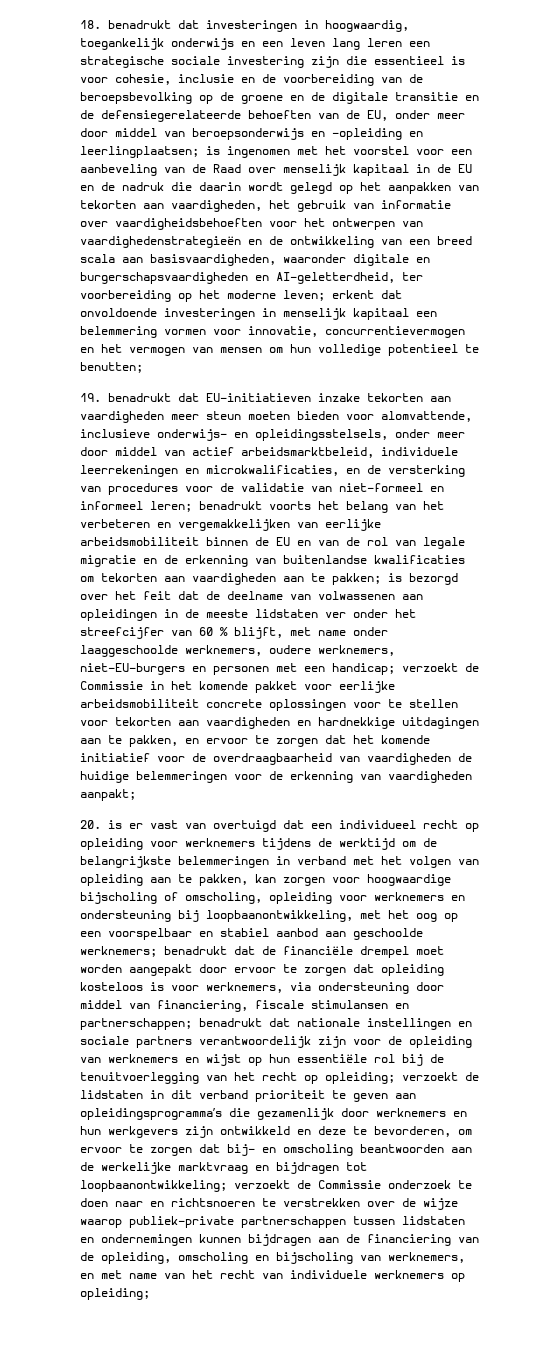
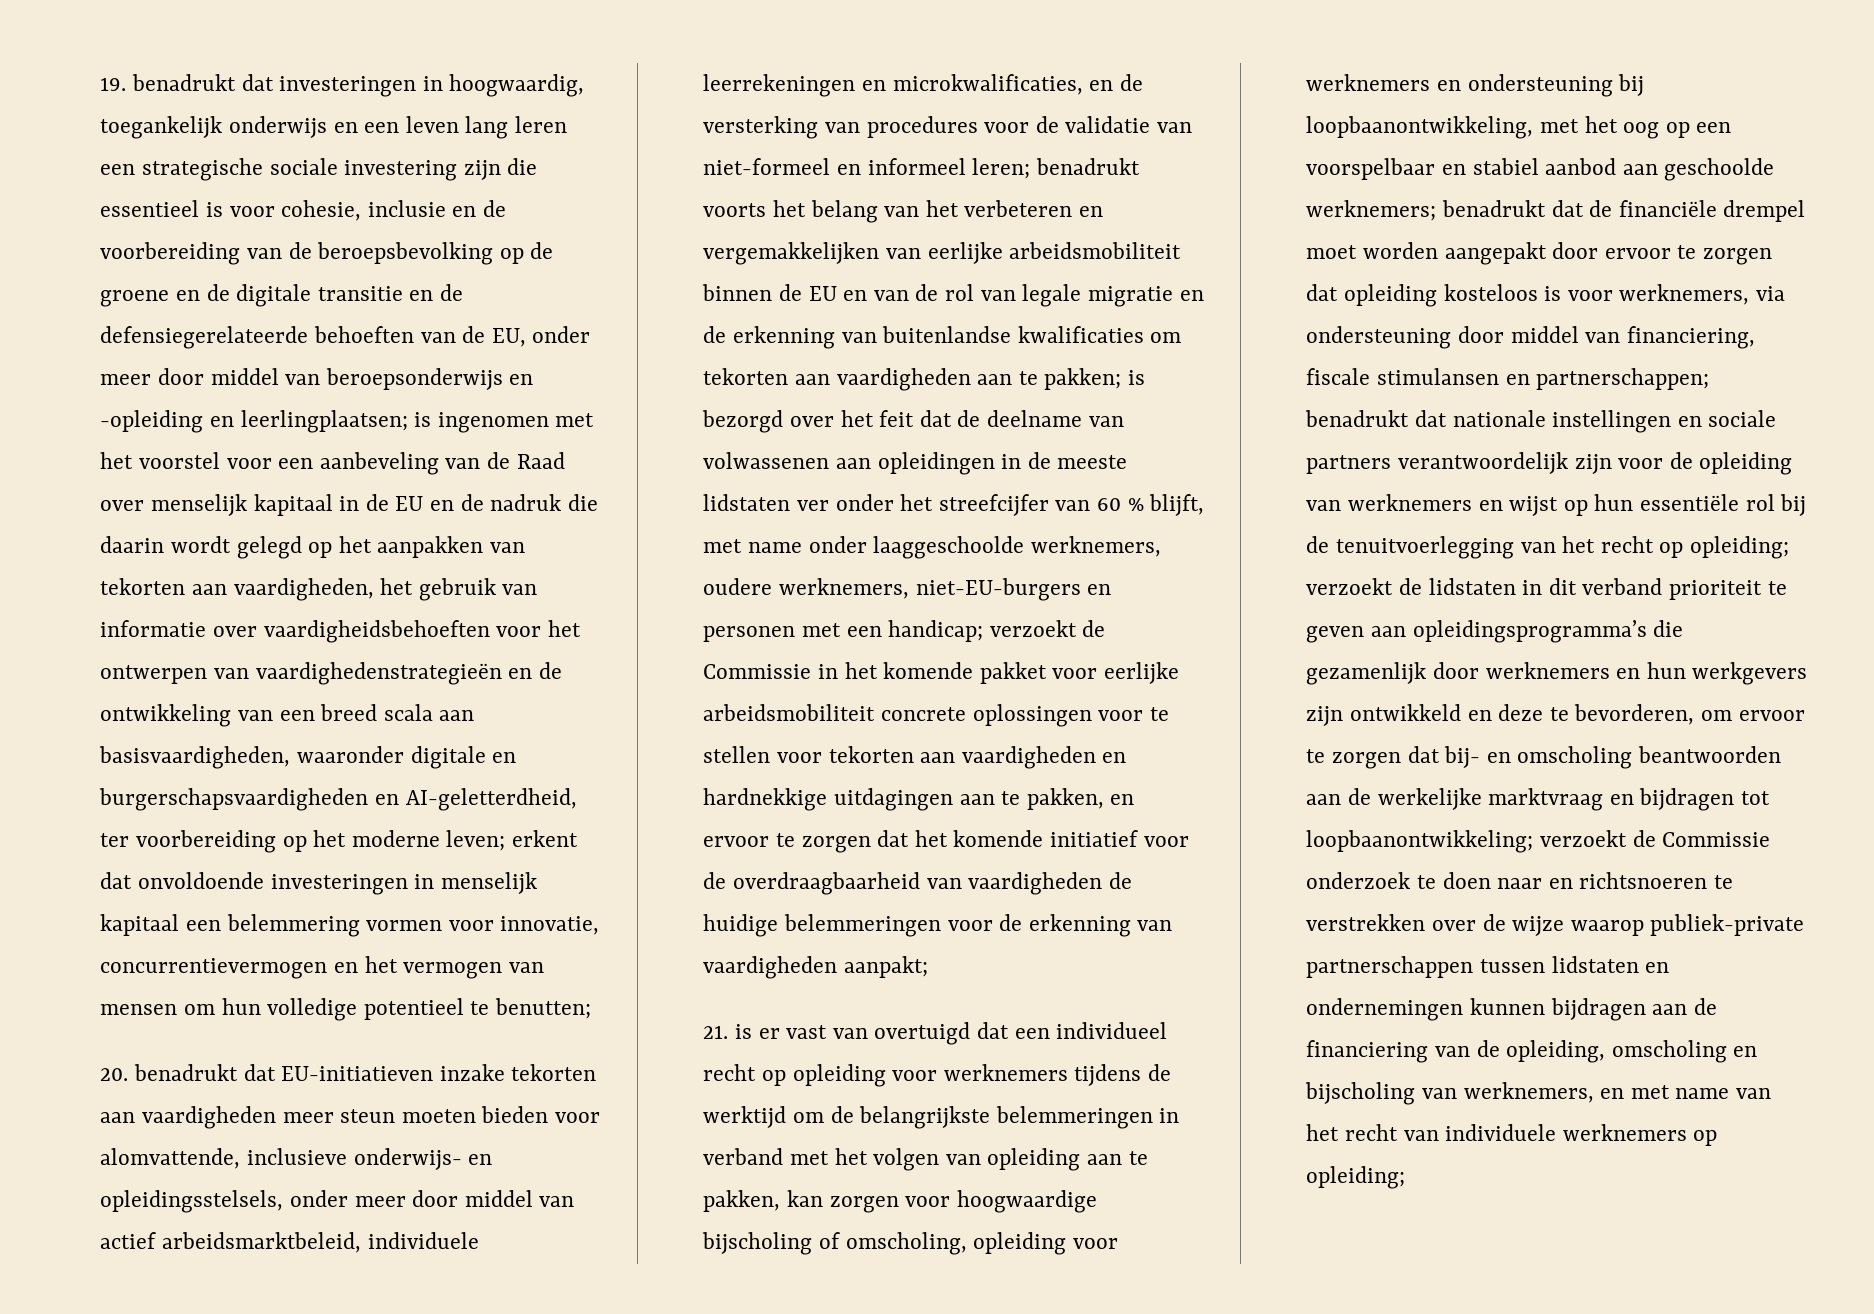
- 18. benadrukt dat investeringen in hoogwaardig, toegankelijk onderwijs en een leven lang leren een strategische sociale investering zijn die essentieel is voor cohesie, inclusie en de voorbereiding van de beroepsbevolking op de groene en de digitale transitie en de defensiegerelateerde behoeften van de EU, onder meer door middel van beroepsonderwijs en -opleiding en leerlingplaatsen;
+ 19. benadrukt dat investeringen in hoogwaardig, toegankelijk onderwijs en een leven lang leren een strategische sociale investering zijn die essentieel is voor cohesie, inclusie en de voorbereiding van de beroepsbevolking op de groene en de digitale transitie en de defensiegerelateerde behoeften van de EU, onder meer door middel van beroepsonderwijs en -opleiding en leerlingplaatsen;
- 19. benadrukt dat EU-initiatieven inzake tekorten aan vaardigheden meer steun moeten bieden voor alomvattende, inclusieve onderwijs- en opleidingsstelsels, onder meer door middel van actief arbeidsmarktbeleid, individuele leerrekeningen en microkwalificaties, en de versterking van procedures voor de validatie van niet-formeel en informeel leren;
+ 20. benadrukt dat EU-initiatieven inzake tekorten aan vaardigheden meer steun moeten bieden voor alomvattende, inclusieve onderwijs- en opleidingsstelsels, onder meer door middel van actief arbeidsmarktbeleid, individuele leerrekeningen en microkwalificaties, en de versterking van procedures voor de validatie van niet-formeel en informeel leren;
- 20. is er vast van overtuigd dat een individueel recht op opleiding voor werknemers tijdens de werktijd om de belangrijkste belemmeringen in verband met het volgen van opleiding aan te pakken, kan zorgen voor hoogwaardige bijscholing of omscholing, opleiding voor werknemers en ondersteuning bij loopbaanontwikkeling, met het oog op een voorspelbaar en stabiel aanbod aan geschoolde werknemers;
+ 21. is er vast van overtuigd dat een individueel recht op opleiding voor werknemers tijdens de werktijd om de belangrijkste belemmeringen in verband met het volgen van opleiding aan te pakken, kan zorgen voor hoogwaardige bijscholing of omscholing, opleiding voor werknemers en ondersteuning bij loopbaanontwikkeling, met het oog op een voorspelbaar en stabiel aanbod aan geschoolde werknemers;

